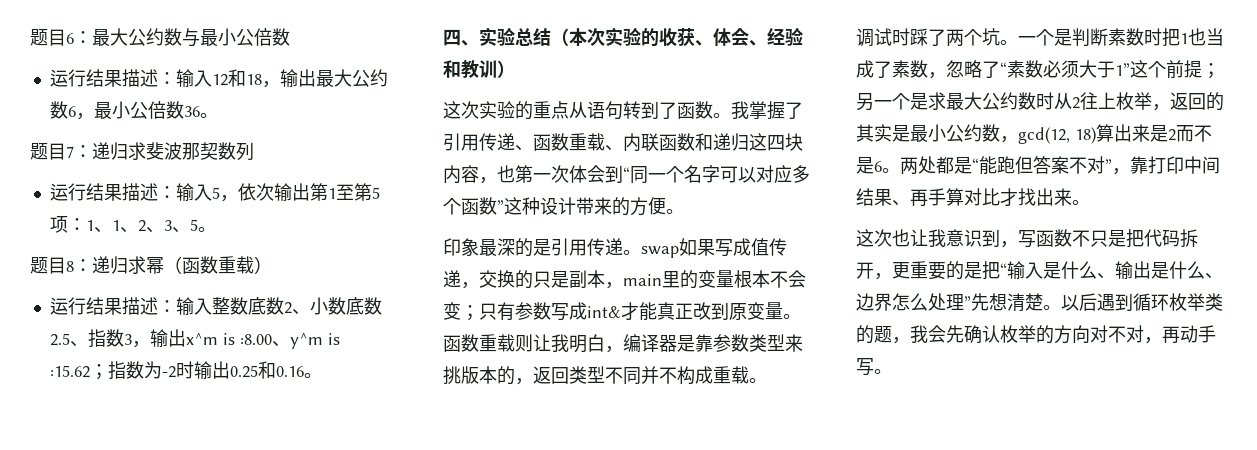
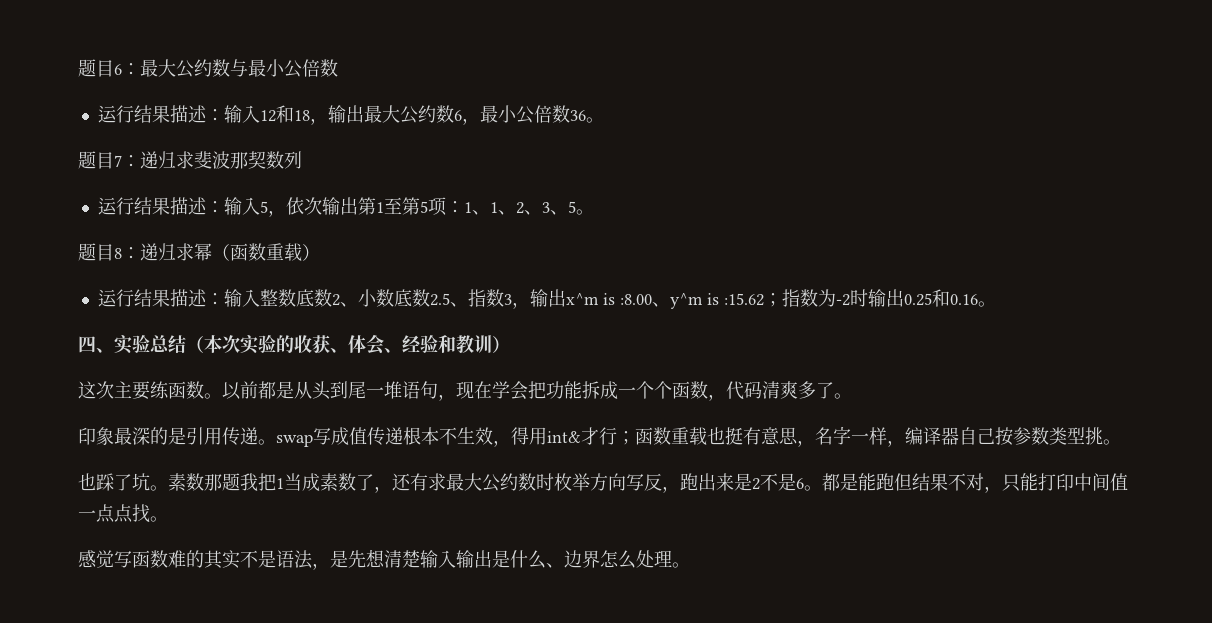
- 这次实验的重点从语句转到了函数。我掌握了引用传递、函数重载、内联函数和递归这四块内容，也第一次体会到“同一个名字可以对应多个函数”这种设计带来的方便。
+ 这次主要练函数。以前都是从头到尾一堆语句，现在学会把功能拆成一个个函数，代码清爽多了。
- 印象最深的是引用传递。swap如果写成值传递，交换的只是副本，main里的变量根本不会变；只有参数写成int&才能真正改到原变量。函数重载则让我明白，编译器是靠参数类型来挑版本的，返回类型不同并不构成重载。
- 调试时踩了两个坑。一个是判断素数时把1也当成了素数，忽略了“素数必须大于1”这个前提；另一个是求最大公约数时从2往上枚举，返回的其实是最小公约数，gcd(12, 18)算出来是2而不是6。
+ 印象最深的是引用传递。swap写成值传递根本不生效，得用int&才行；函数重载也挺有意思，名字一样，编译器自己按参数类型挑。
+ 也踩了坑。素数那题我把1当成素数了，还有求最大公约数时枚举方向写反，跑出来是2不是6。
- 两处都是“能跑但答案不对”，靠打印中间结果、再手算对比才找出来。
- 这次也让我意识到，写函数不只是把代码拆开，更重要的是把“输入是什么、输出是什么、边界怎么处理”先想清楚。以后遇到循环枚举类的题，我会先确认枚举的方向对不对，再动手写。
+ 都是能跑但结果不对，只能打印中间值一点点找。
+ 感觉写函数难的其实不是语法，是先想清楚输入输出是什么、边界怎么处理。

